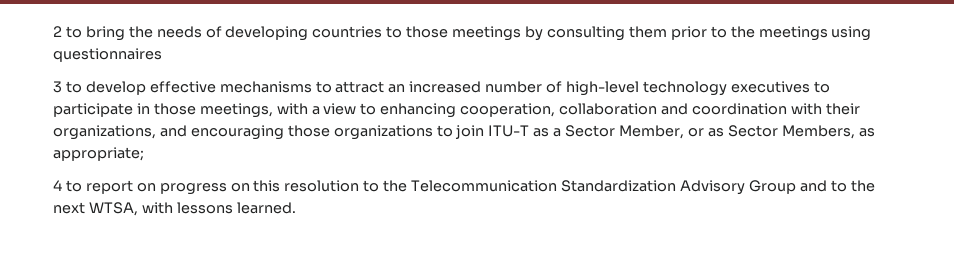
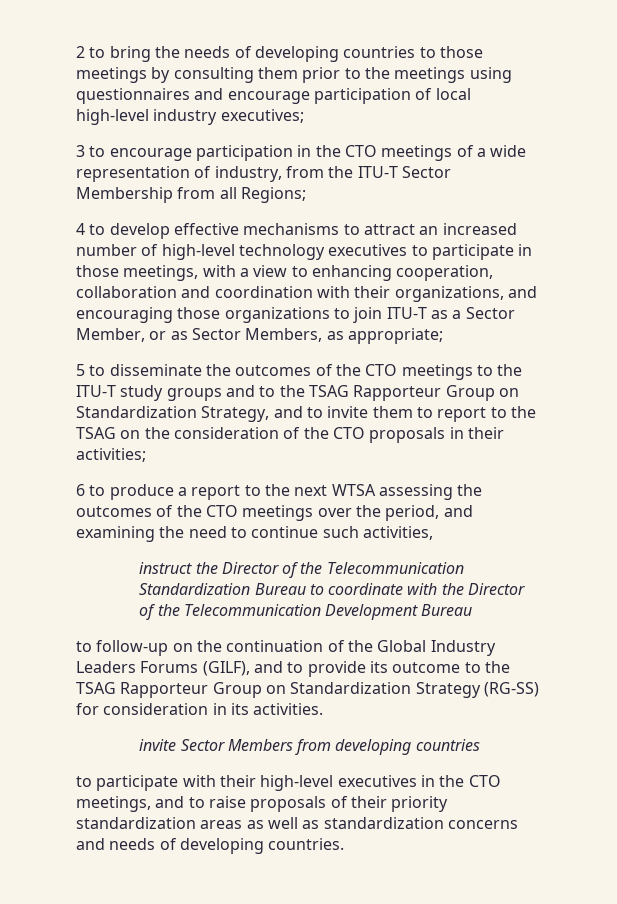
- 2 to bring the needs of developing countries to those meetings by consulting them prior to the meetings using questionnaires
- 3 to develop effective mechanisms to attract an increased number of high-level technology executives to participate in those meetings, with a view to enhancing cooperation, collaboration and coordination with their organizations, and encouraging those organizations to join ITU-T as a Sector Member, or as Sector Members, as appropriate;
+ 2 to bring the needs of developing countries to those meetings by consulting them prior to the meetings using questionnaires and encourage participation of local high-level industry executives;
+ 3 to encourage participation in the CTO meetings of a wide representation of industry, from the ITU-T Sector Membership from all Regions;
+ 4 to develop effective mechanisms to attract an increased number of high-level technology executives to participate in those meetings, with a view to enhancing cooperation, collaboration and coordination with their organizations, and encouraging those organizations to join ITU-T as a Sector Member, or as Sector Members, as appropriate;
- 4 to report on progress on this resolution to the Telecommunication Standardization Advisory Group and to the next WTSA, with lessons learned.
+ 5 to disseminate the outcomes of the CTO meetings to the ITU-T study groups and to the TSAG Rapporteur Group on Standardization Strategy, and to invite them to report to the TSAG on the consideration of the CTO proposals in their activities;
+ 6 to produce a report to the next WTSA assessing the outcomes of the CTO meetings over the period, and examining the need to continue such activities,
+ instruct the Director of the Telecommunication Standardization Bureau to coordinate with the Director of the Telecommunication Development Bureau
+ to follow-up on the continuation of the Global Industry Leaders Forums (GILF), and to provide its outcome to the TSAG Rapporteur Group on Standardization Strategy (RG-SS) for consideration in its activities.
+ invite Sector Members from developing countries
+ to participate with their high-level executives in the CTO meetings, and to raise proposals of their priority standardization areas as well as standardization concerns and needs of developing countries.

